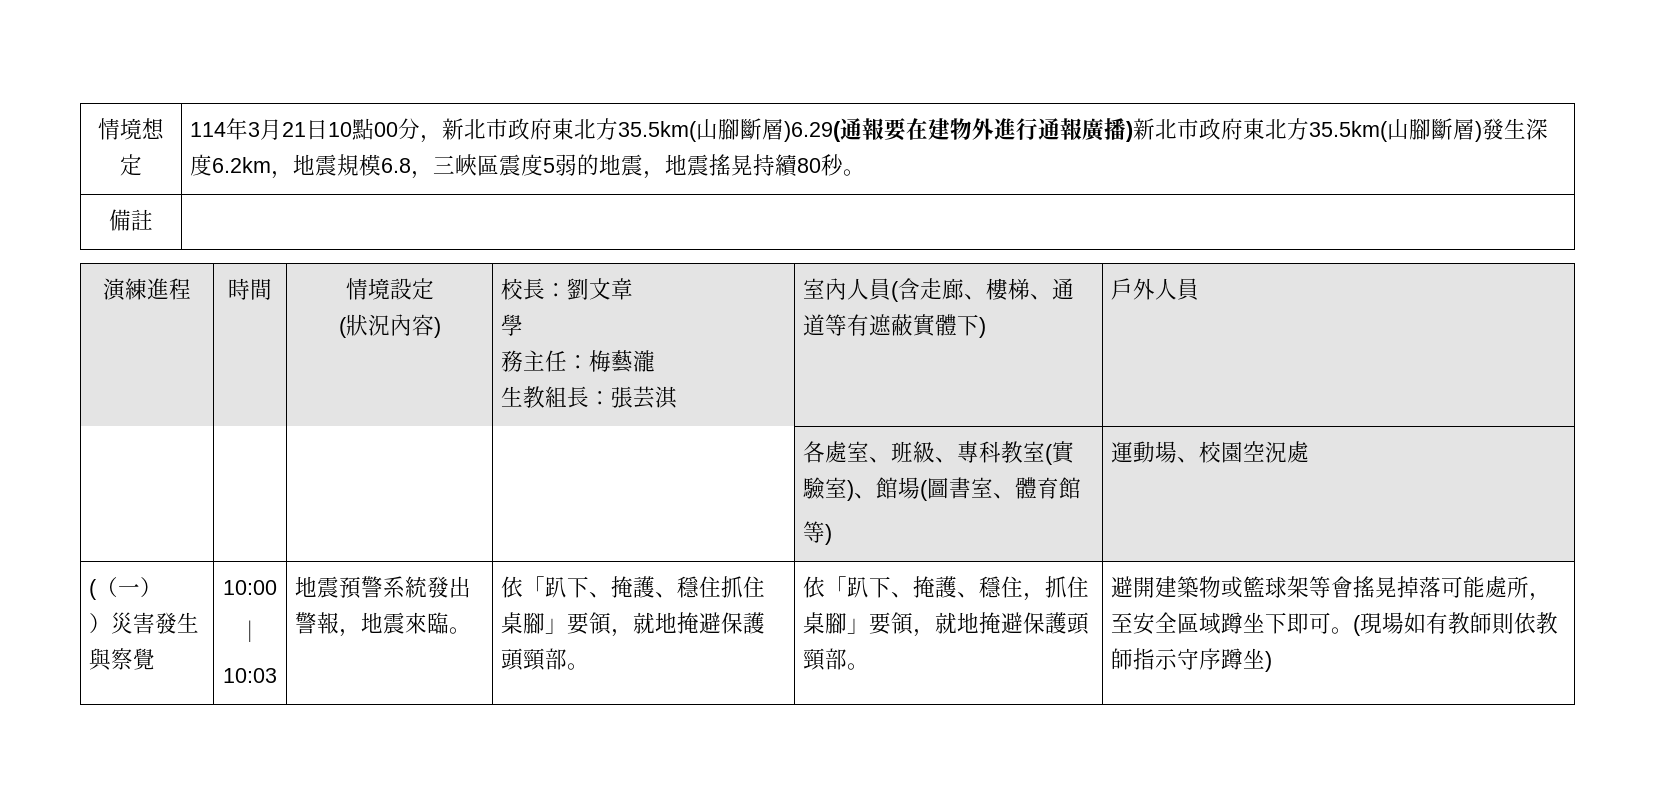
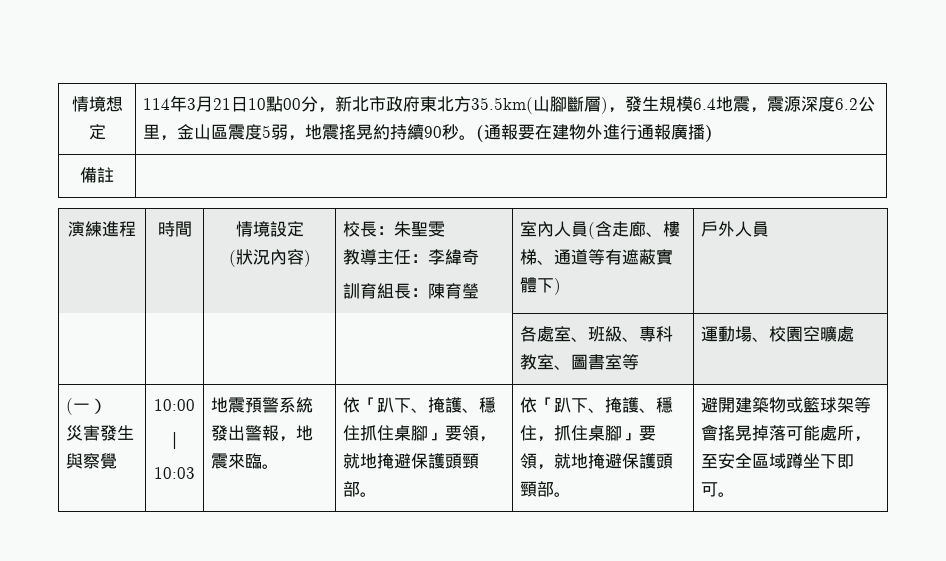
- 114年3月21日10點00分，新北市政府東北方35.5km(山腳斷層)6.29(通報要在建物外進行通報廣播)新北市政府東北方35.5km(山腳斷層)發生深度6.2km，地震規模6.8，三峽區震度5弱的地震，地震搖晃持續80秒。
+ 114年3月21日10點00分，新北市政府東北方35.5km(山腳斷層)，發生規模6.4地震，震源深度6.2公里，金山區震度5弱，地震搖晃約持續90秒。(通報要在建物外進行通報廣播)
  演練進程 | 時間 | 情境設定
- (狀況內容) | 校長：劉文章
- 學
- 務主任：梅藝瀧
- 生教組長：張芸淇 | 室內人員(含走廊、樓梯、通道等有遮蔽實體下) | 戶外人員
+ (狀況內容) | 校長：朱聖雯
+ 教導主任：李緯奇
+ 訓育組長：陳育瑩 | 室內人員(含走廊、樓梯、通道等有遮蔽實體下) | 戶外人員
- | | | | 各處室、班級、專科教室(實驗室)、館場(圖書室、體育館
- 等) | 運動場、校園空況處
+ | | | | 各處室、班級、專科教室、圖書室等 | 運動場、校園空曠處
- (（一）
+ (一）
- ）災害發生與察覺
+ 災害發生與察覺
- (現場如有教師則依教師指示守序蹲坐)

